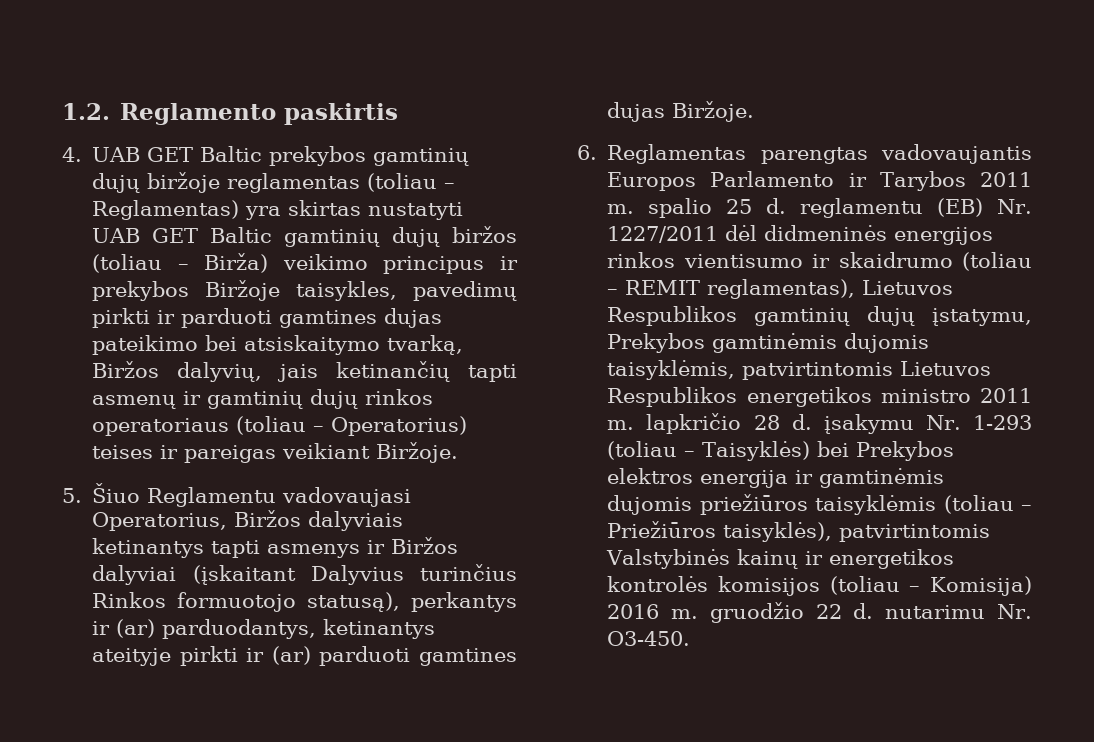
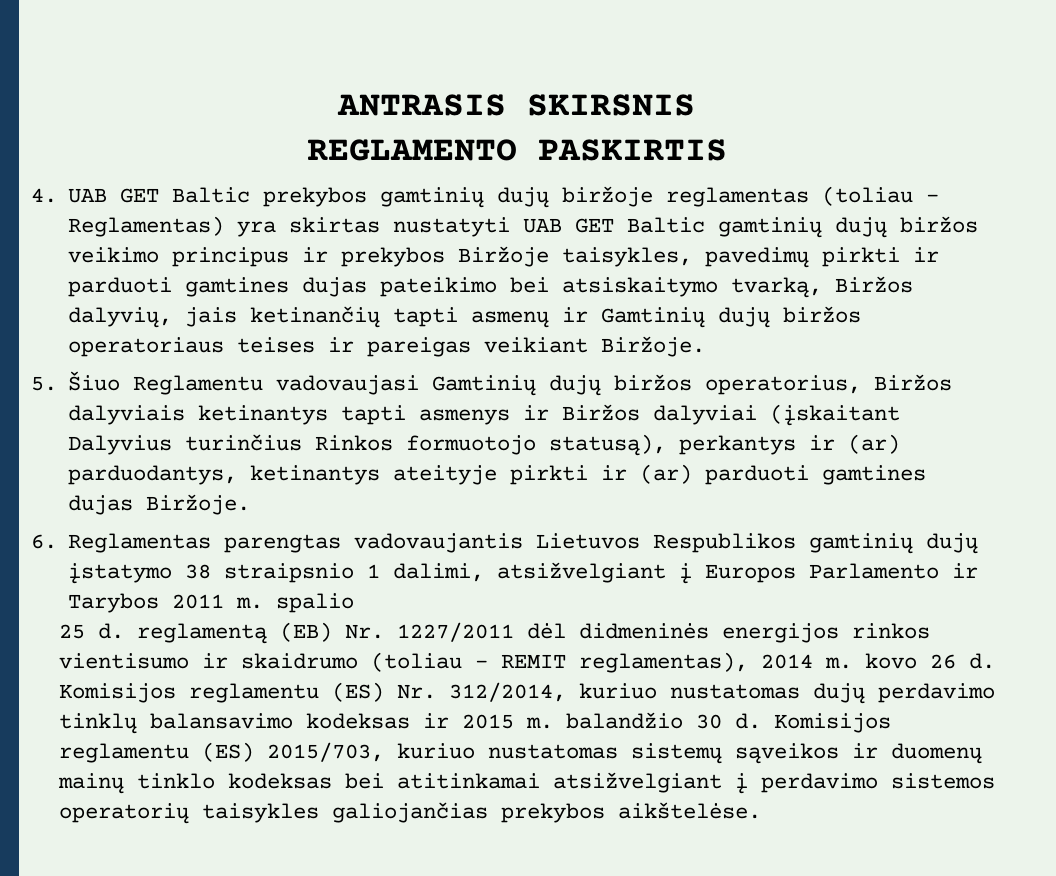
- 1.2. Reglamento paskirtis
+ ANTRASIS SKIRSNIS
+ REGLAMENTO PASKIRTIS
- 4. UAB GET Baltic prekybos gamtinių dujų biržoje reglamentas (toliau – Reglamentas) yra skirtas nustatyti UAB GET Baltic gamtinių dujų biržos (toliau – Birža) veikimo principus ir prekybos Biržoje taisykles, pavedimų pirkti ir parduoti gamtines dujas pateikimo bei atsiskaitymo tvarką, Biržos dalyvių, jais ketinančių tapti asmenų ir gamtinių dujų rinkos operatoriaus (toliau – Operatorius) teises ir pareigas veikiant Biržoje.
+ 4. UAB GET Baltic prekybos gamtinių dujų biržoje reglamentas (toliau – Reglamentas) yra skirtas nustatyti UAB GET Baltic gamtinių dujų biržos veikimo principus ir prekybos Biržoje taisykles, pavedimų pirkti ir parduoti gamtines dujas pateikimo bei atsiskaitymo tvarką, Biržos dalyvių, jais ketinančių tapti asmenų ir Gamtinių dujų biržos operatoriaus teises ir pareigas veikiant Biržoje.
- 5. Šiuo Reglamentu vadovaujasi Operatorius, Biržos dalyviais ketinantys tapti asmenys ir Biržos dalyviai (įskaitant Dalyvius turinčius Rinkos formuotojo statusą), perkantys ir (ar) parduodantys, ketinantys ateityje pirkti ir (ar) parduoti gamtines dujas Biržoje.
+ 5. Šiuo Reglamentu vadovaujasi Gamtinių dujų biržos operatorius, Biržos dalyviais ketinantys tapti asmenys ir Biržos dalyviai (įskaitant Dalyvius turinčius Rinkos formuotojo statusą), perkantys ir (ar) parduodantys, ketinantys ateityje pirkti ir (ar) parduoti gamtines dujas Biržoje.
- 6. Reglamentas parengtas vadovaujantis Europos Parlamento ir Tarybos 2011 m. spalio 25 d. reglamentu (EB) Nr. 1227/2011 dėl didmeninės energijos rinkos vientisumo ir skaidrumo (toliau – REMIT reglamentas), Lietuvos Respublikos gamtinių dujų įstatymu, Prekybos gamtinėmis dujomis taisyklėmis, patvirtintomis Lietuvos Respublikos energetikos ministro 2011 m. lapkričio 28 d. įsakymu Nr. 1-293 (toliau – Taisyklės) bei Prekybos elektros energija ir gamtinėmis dujomis priežiūros taisyklėmis (toliau – Priežiūros taisyklės), patvirtintomis Valstybinės kainų ir energetikos kontrolės komisijos (toliau – Komisija) 2016 m. gruodžio 22 d. nutarimu Nr. O3-450.
+ 6. Reglamentas parengtas vadovaujantis Lietuvos Respublikos gamtinių dujų įstatymo 38 straipsnio 1 dalimi, atsižvelgiant į Europos Parlamento ir Tarybos 2011 m. spalio
+ 25 d. reglamentą (EB) Nr. 1227/2011 dėl didmeninės energijos rinkos vientisumo ir skaidrumo (toliau – REMIT reglamentas), 2014 m. kovo 26 d. Komisijos reglamentu (ES) Nr. 312/2014, kuriuo nustatomas dujų perdavimo tinklų balansavimo kodeksas ir 2015 m. balandžio 30 d. Komisijos reglamentu (ES) 2015/703, kuriuo nustatomas sistemų sąveikos ir duomenų mainų tinklo kodeksas bei atitinkamai atsižvelgiant į perdavimo sistemos operatorių taisykles galiojančias prekybos aikštelėse.

